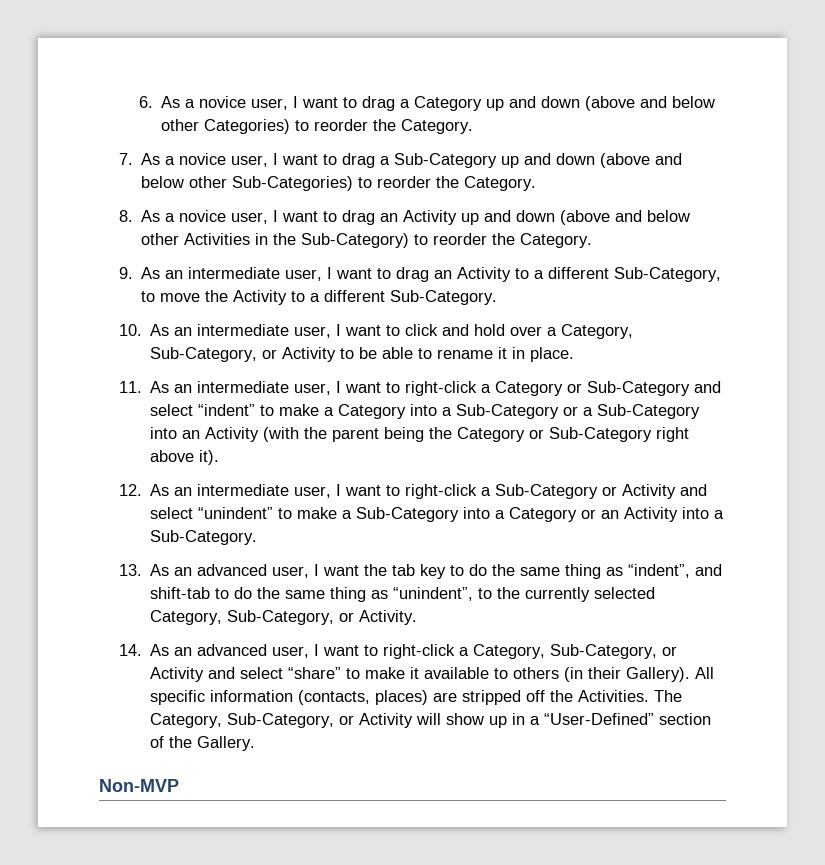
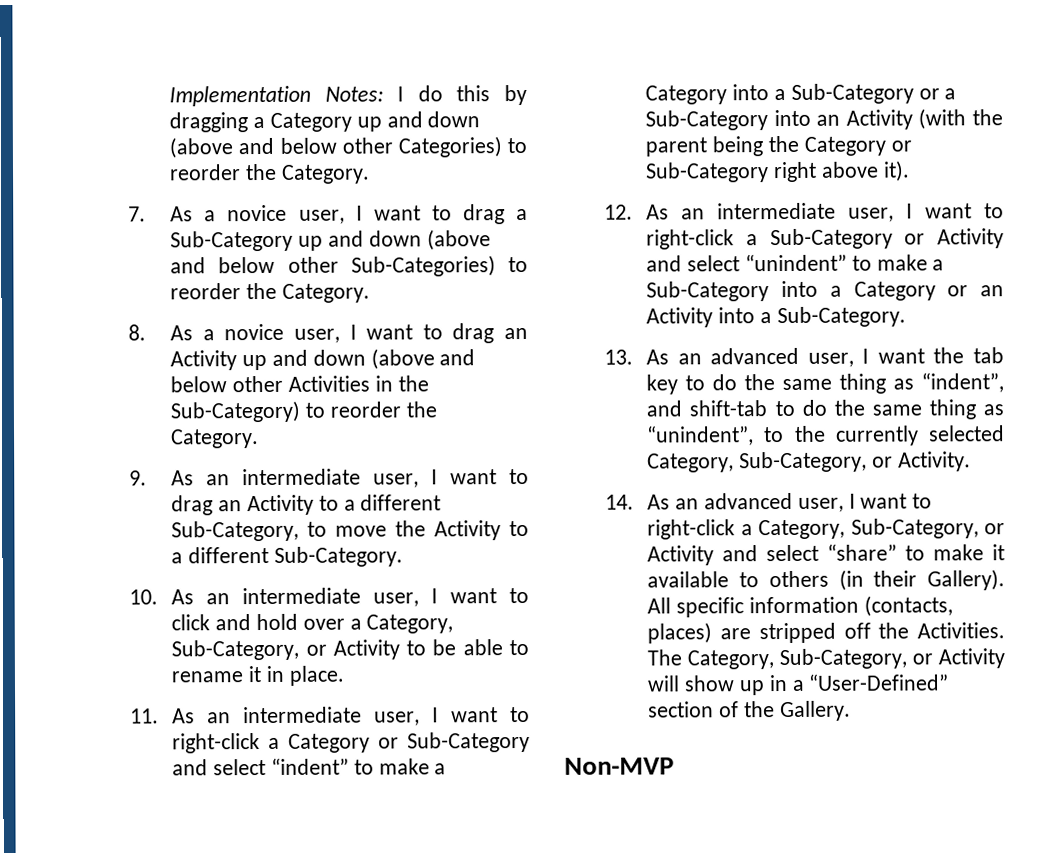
- 6. As a novice user, I want to drag a Category up and down (above and below other Categories) to reorder the Category.
+ Implementation Notes: I do this by dragging a Category up and down (above and below other Categories) to reorder the Category.

